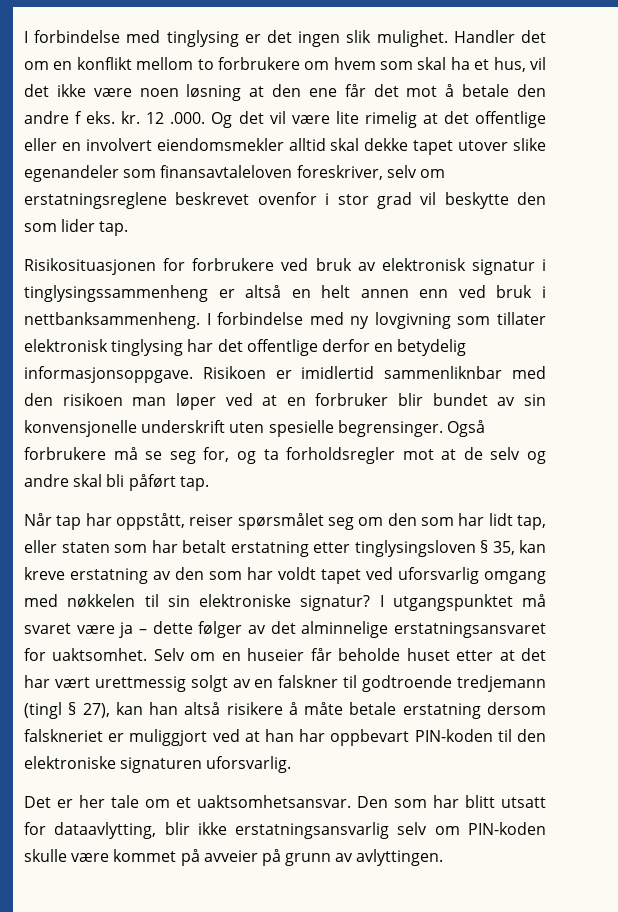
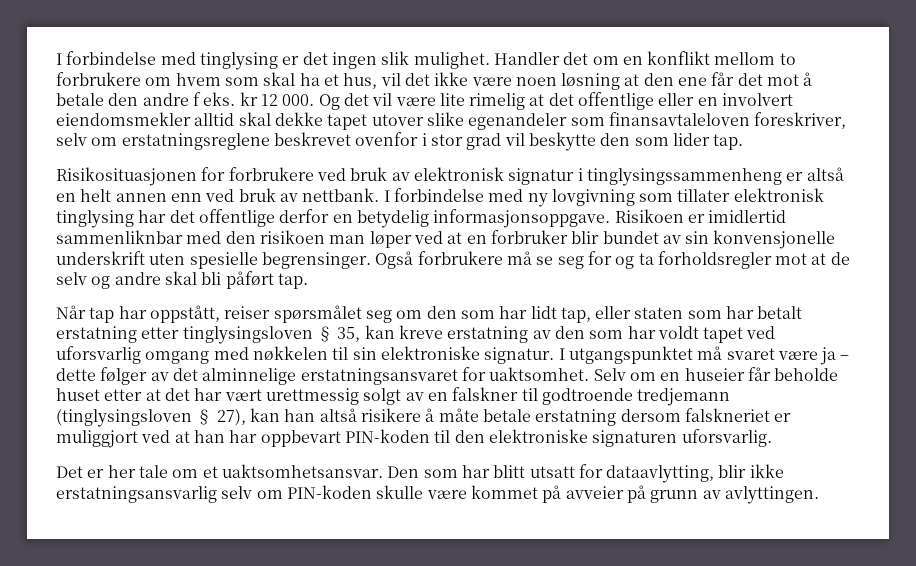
- Handler det om en konflikt mellom to forbrukere om hvem som skal ha et hus, vil det ikke være noen løsning at den ene får det mot å betale den andre f eks. kr. 12 .000. Og det vil være lite rimelig at det offentlige eller en involvert eiendomsmekler alltid skal dekke tapet utover slike egenandeler som finansavtaleloven foreskriver, selv om erstatningsreglene beskrevet ovenfor i stor grad vil beskytte den som lider tap.
+ Handler det om en konflikt mellom to forbrukere om hvem som skal ha et hus, vil det ikke være noen løsning at den ene får det mot å betale den andre f eks. kr 12 000. Og det vil være lite rimelig at det offentlige eller en involvert eiendomsmekler alltid skal dekke tapet utover slike egenandeler som finansavtaleloven foreskriver, selv om erstatningsreglene beskrevet ovenfor i stor grad vil beskytte den som lider tap.
- Risikosituasjonen for forbrukere ved bruk av elektronisk signatur i tinglysingssammenheng er altså en helt annen enn ved bruk i nettbanksammenheng.
+ Risikosituasjonen for forbrukere ved bruk av elektronisk signatur i tinglysingssammenheng er altså en helt annen enn ved bruk av nettbank.
- Også forbrukere må se seg for, og ta forholdsregler mot at de selv og andre skal bli påført tap.
+ Også forbrukere må se seg for og ta forholdsregler mot at de selv og andre skal bli påført tap.
- Når tap har oppstått, reiser spørsmålet seg om den som har lidt tap, eller staten som har betalt erstatning etter tinglysingsloven § 35, kan kreve erstatning av den som har voldt tapet ved uforsvarlig omgang med nøkkelen til sin elektroniske signatur?
+ Når tap har oppstått, reiser spørsmålet seg om den som har lidt tap, eller staten som har betalt erstatning etter tinglysingsloven § 35, kan kreve erstatning av den som har voldt tapet ved uforsvarlig omgang med nøkkelen til sin elektroniske signatur.
- Selv om en huseier får beholde huset etter at det har vært urettmessig solgt av en falskner til godtroende tredjemann (tingl § 27), kan han altså risikere å måte betale erstatning dersom falskneriet er muliggjort ved at han har oppbevart PIN-koden til den elektroniske signaturen uforsvarlig.
+ Selv om en huseier får beholde huset etter at det har vært urettmessig solgt av en falskner til godtroende tredjemann (tinglysingsloven § 27), kan han altså risikere å måte betale erstatning dersom falskneriet er muliggjort ved at han har oppbevart PIN-koden til den elektroniske signaturen uforsvarlig.

